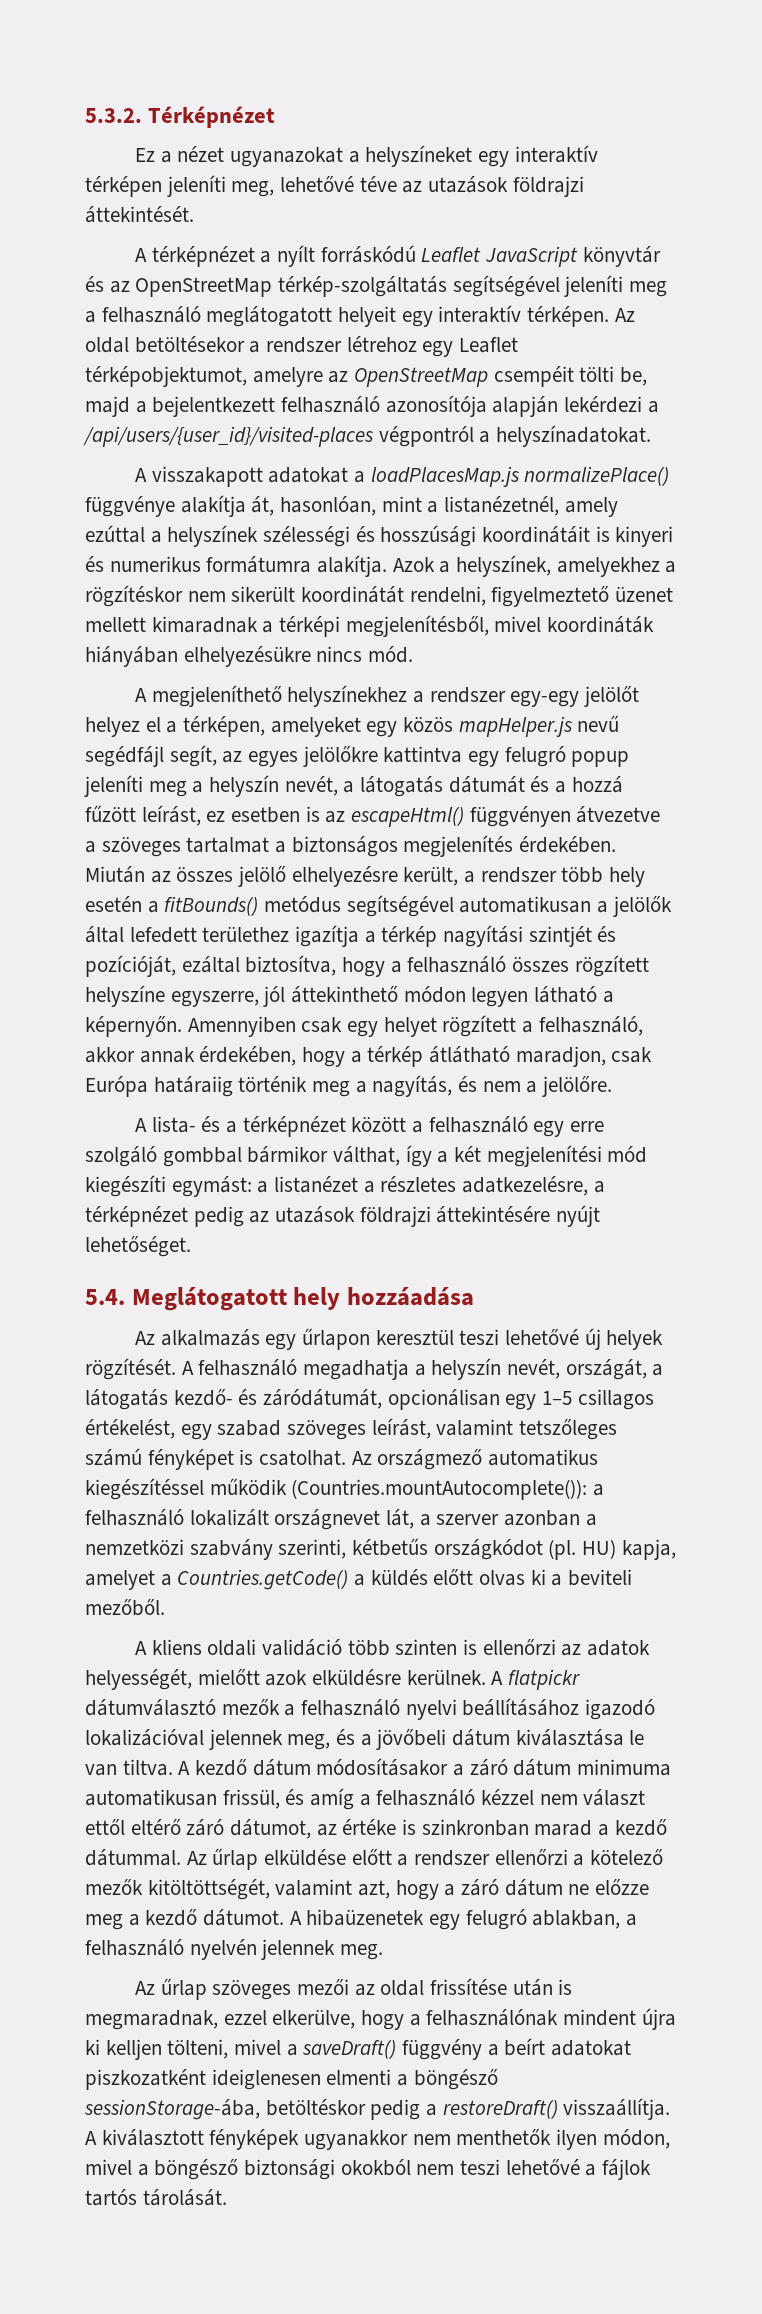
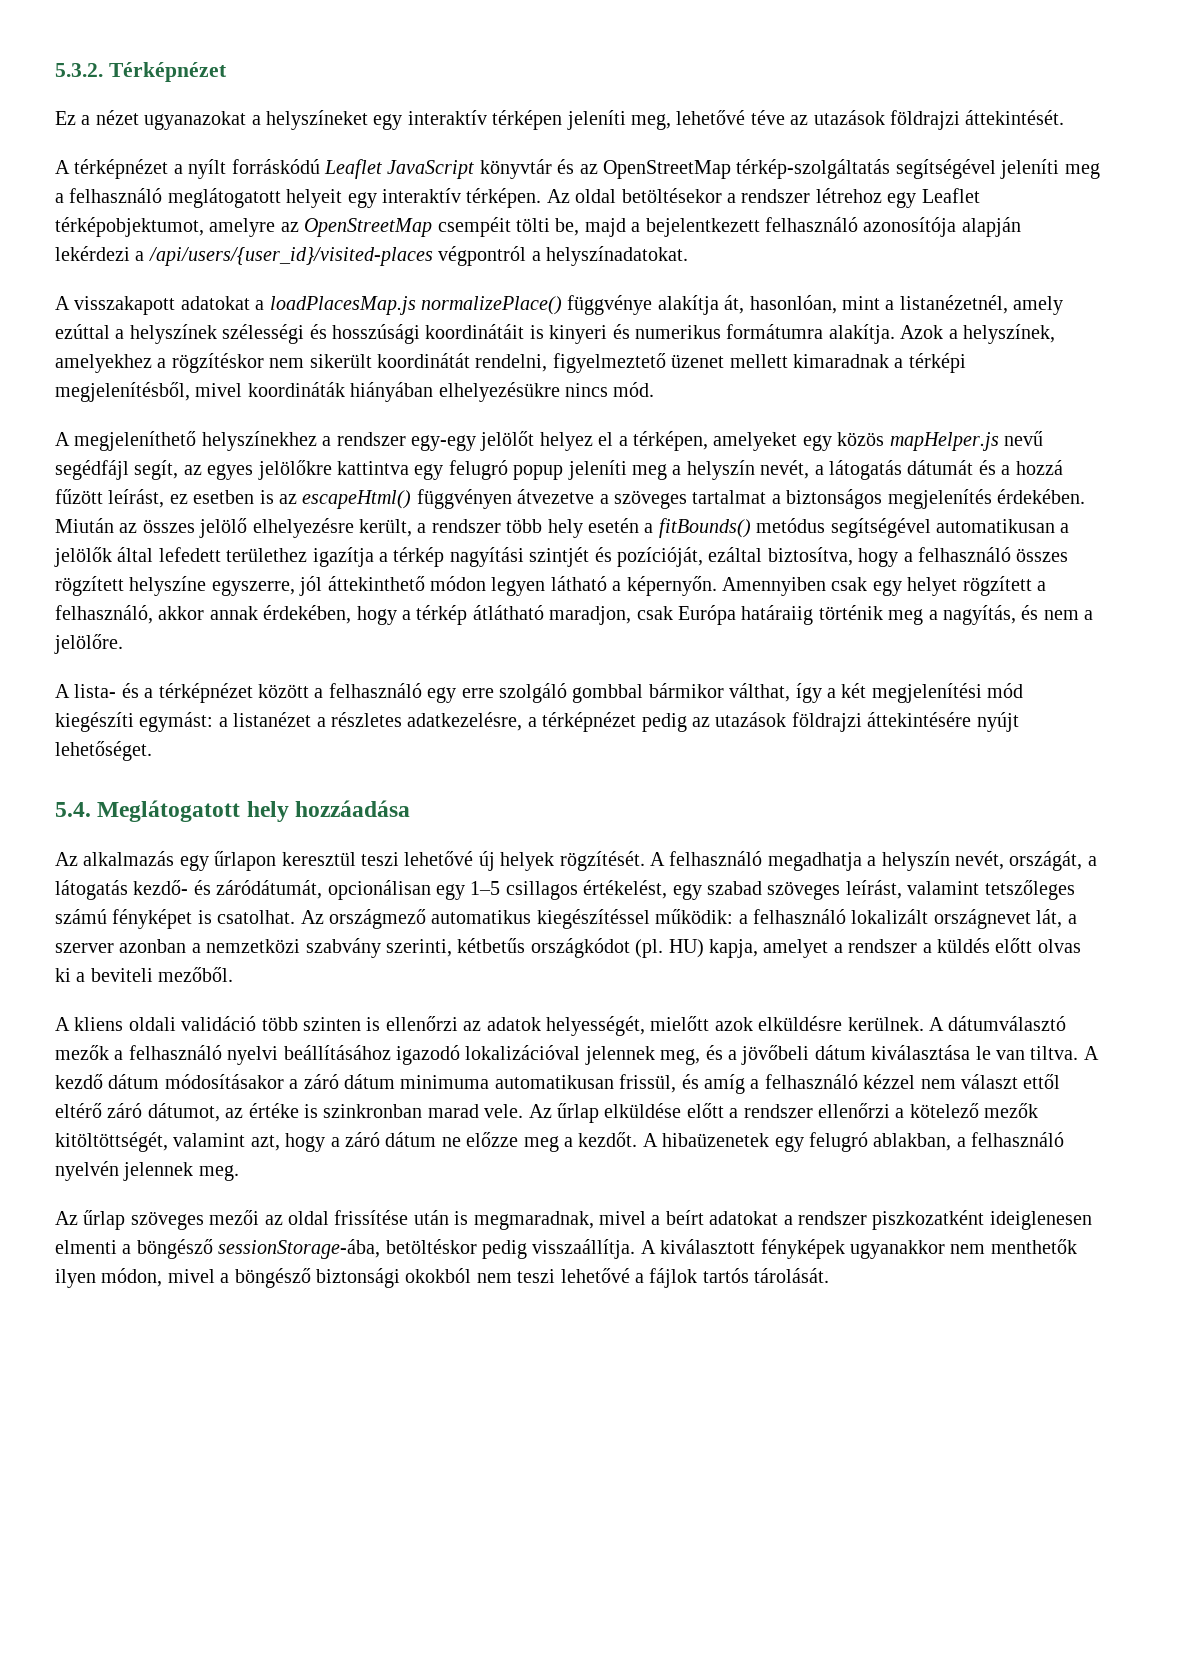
- Az országmező automatikus kiegészítéssel működik (Countries.mountAutocomplete()): a felhasználó lokalizált országnevet lát, a szerver azonban a nemzetközi szabvány szerinti, kétbetűs országkódot (pl.
+ Az országmező automatikus kiegészítéssel működik: a felhasználó lokalizált országnevet lát, a szerver azonban a nemzetközi szabvány szerinti, kétbetűs országkódot (pl.
- HU) kapja, amelyet a Countries.getCode() a küldés előtt olvas ki a beviteli mezőből.
+ HU) kapja, amelyet a rendszer a küldés előtt olvas ki a beviteli mezőből.
- A flatpickr dátumválasztó mezők a felhasználó nyelvi beállításához igazodó lokalizációval jelennek meg, és a jövőbeli dátum kiválasztása le van tiltva.
+ A dátumválasztó mezők a felhasználó nyelvi beállításához igazodó lokalizációval jelennek meg, és a jövőbeli dátum kiválasztása le van tiltva.
- A kezdő dátum módosításakor a záró dátum minimuma automatikusan frissül, és amíg a felhasználó kézzel nem választ ettől eltérő záró dátumot, az értéke is szinkronban marad a kezdő dátummal.
+ A kezdő dátum módosításakor a záró dátum minimuma automatikusan frissül, és amíg a felhasználó kézzel nem választ ettől eltérő záró dátumot, az értéke is szinkronban marad vele.
- Az űrlap elküldése előtt a rendszer ellenőrzi a kötelező mezők kitöltöttségét, valamint azt, hogy a záró dátum ne előzze meg a kezdő dátumot.
+ Az űrlap elküldése előtt a rendszer ellenőrzi a kötelező mezők kitöltöttségét, valamint azt, hogy a záró dátum ne előzze meg a kezdőt.
- Az űrlap szöveges mezői az oldal frissítése után is megmaradnak, ezzel elkerülve, hogy a felhasználónak mindent újra ki kelljen tölteni, mivel a saveDraft() függvény a beírt adatokat piszkozatként ideiglenesen elmenti a böngésző sessionStorage-ába, betöltéskor pedig a restoreDraft() visszaállítja.
+ Az űrlap szöveges mezői az oldal frissítése után is megmaradnak, mivel a beírt adatokat a rendszer piszkozatként ideiglenesen elmenti a böngésző sessionStorage-ába, betöltéskor pedig visszaállítja.

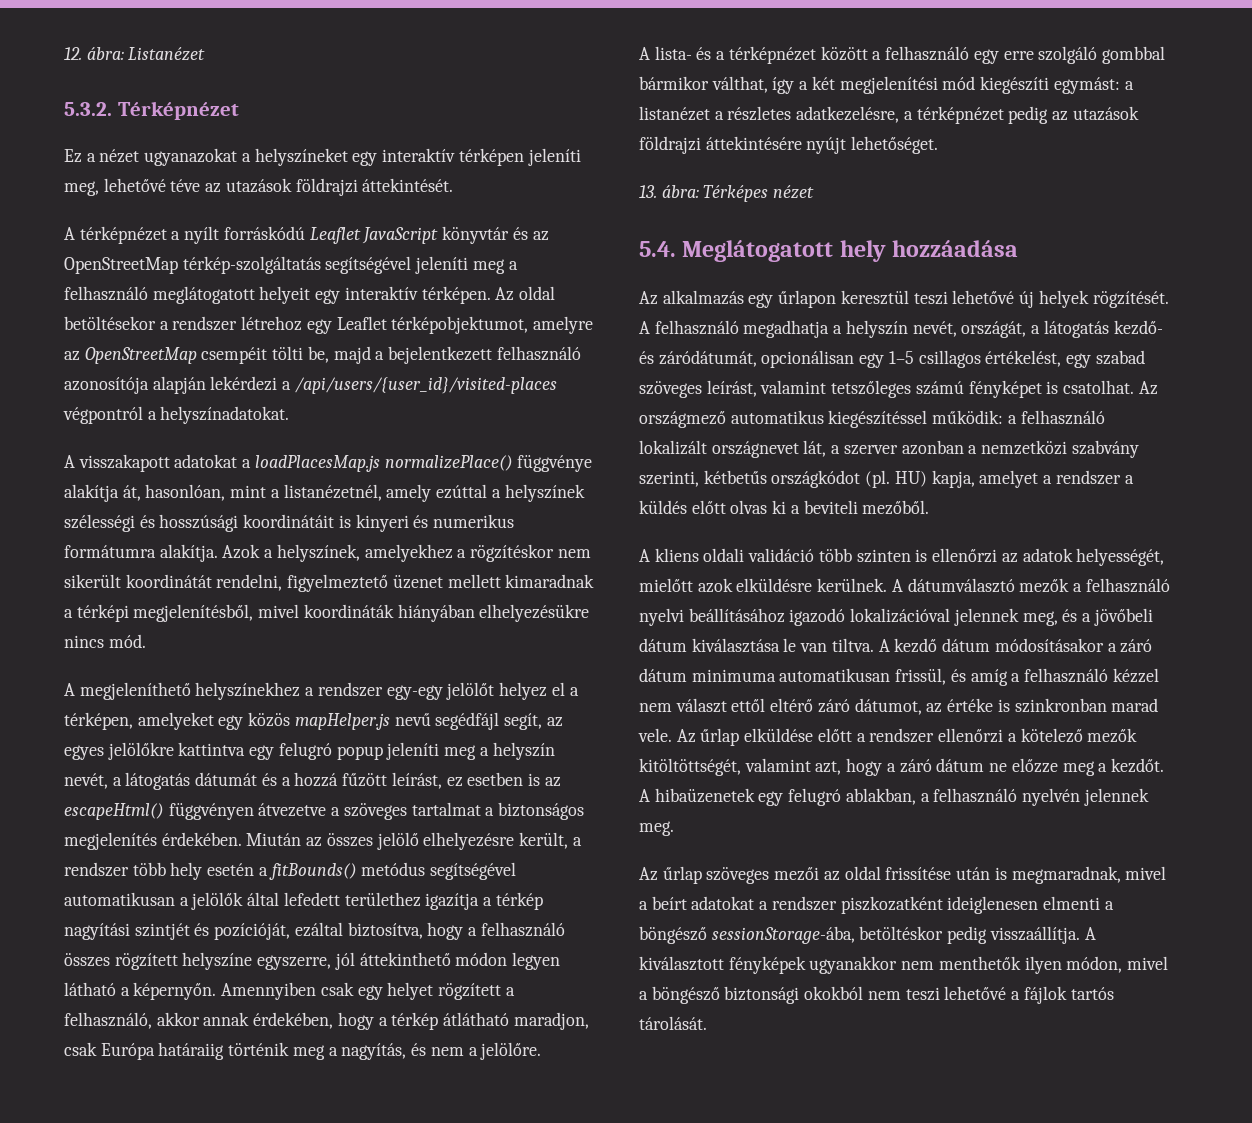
+ 12. ábra: Listanézet
+ 13. ábra: Térképes nézet

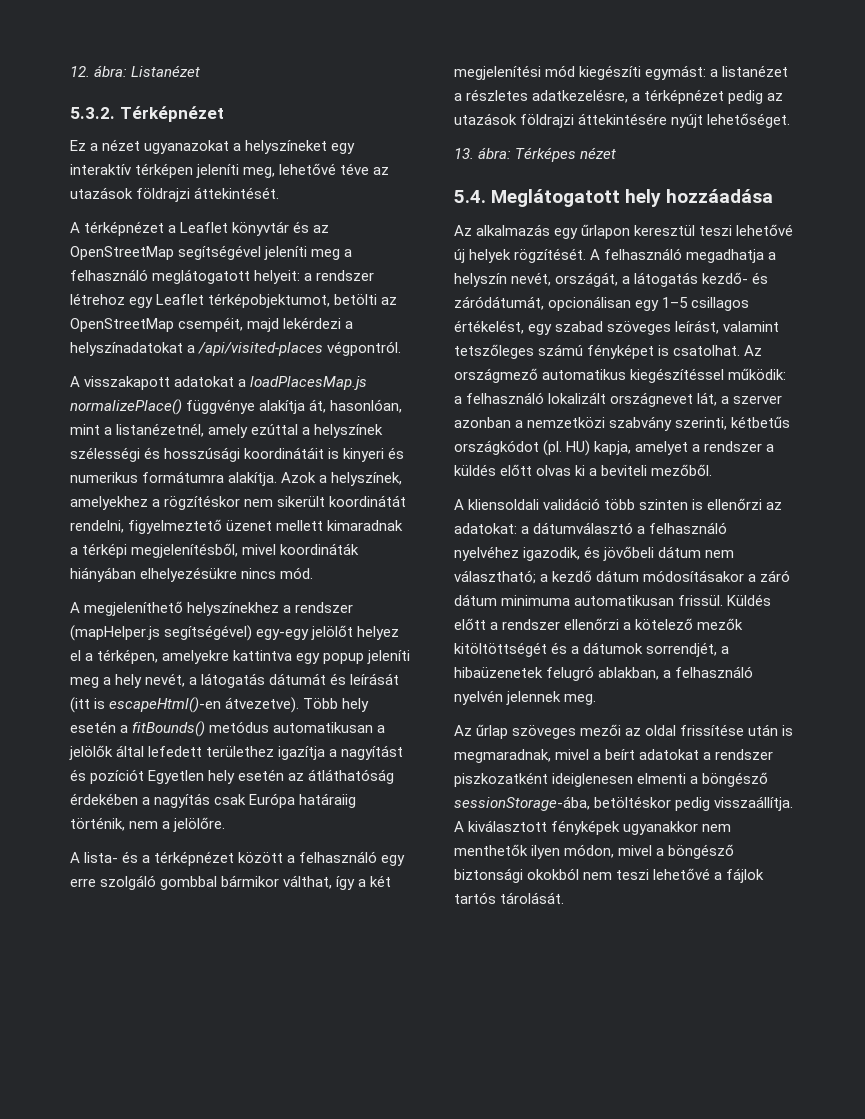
- A térképnézet a nyílt forráskódú Leaflet JavaScript könyvtár és az OpenStreetMap térkép-szolgáltatás segítségével jeleníti meg a felhasználó meglátogatott helyeit egy interaktív térképen. Az oldal betöltésekor a rendszer létrehoz egy Leaflet térképobjektumot, amelyre az OpenStreetMap csempéit tölti be, majd a bejelentkezett felhasználó azonosítója alapján lekérdezi a /api/users/{user_id}/visited-places végpontról a helyszínadatokat.
+ A térképnézet a Leaflet könyvtár és az OpenStreetMap segítségével jeleníti meg a felhasználó meglátogatott helyeit: a rendszer létrehoz egy Leaflet térképobjektumot, betölti az OpenStreetMap csempéit, majd lekérdezi a helyszínadatokat a /api/visited-places végpontról.
- A megjeleníthető helyszínekhez a rendszer egy-egy jelölőt helyez el a térképen, amelyeket egy közös mapHelper.js nevű segédfájl segít, az egyes jelölőkre kattintva egy felugró popup jeleníti meg a helyszín nevét, a látogatás dátumát és a hozzá fűzött leírást, ez esetben is az escapeHtml() függvényen átvezetve a szöveges tartalmat a biztonságos megjelenítés érdekében. Miután az összes jelölő elhelyezésre került, a rendszer több hely esetén a fitBounds() metódus segítségével automatikusan a jelölők által lefedett területhez igazítja a térkép nagyítási szintjét és pozícióját, ezáltal biztosítva, hogy a felhasználó összes rögzített helyszíne egyszerre, jól áttekinthető módon legyen látható a képernyőn. Amennyiben csak egy helyet rögzített a felhasználó, akkor annak érdekében, hogy a térkép átlátható maradjon, csak Európa határaiig történik meg a nagyítás, és nem a jelölőre.
+ A megjeleníthető helyszínekhez a rendszer (mapHelper.js segítségével) egy-egy jelölőt helyez el a térképen, amelyekre kattintva egy popup jeleníti meg a hely nevét, a látogatás dátumát és leírását (itt is escapeHtml()-en átvezetve). Több hely esetén a fitBounds() metódus automatikusan a jelölők által lefedett területhez igazítja a nagyítást és pozíciót Egyetlen hely esetén az átláthatóság érdekében a nagyítás csak Európa határaiig történik, nem a jelölőre.
- A kliens oldali validáció több szinten is ellenőrzi az adatok helyességét, mielőtt azok elküldésre kerülnek. A dátumválasztó mezők a felhasználó nyelvi beállításához igazodó lokalizációval jelennek meg, és a jövőbeli dátum kiválasztása le van tiltva. A kezdő dátum módosításakor a záró dátum minimuma automatikusan frissül, és amíg a felhasználó kézzel nem választ ettől eltérő záró dátumot, az értéke is szinkronban marad vele. Az űrlap elküldése előtt a rendszer ellenőrzi a kötelező mezők kitöltöttségét, valamint azt, hogy a záró dátum ne előzze meg a kezdőt. A hibaüzenetek egy felugró ablakban, a felhasználó nyelvén jelennek meg.
+ A kliensoldali validáció több szinten is ellenőrzi az adatokat: a dátumválasztó a felhasználó nyelvéhez igazodik, és jövőbeli dátum nem választható; a kezdő dátum módosításakor a záró dátum minimuma automatikusan frissül. Küldés előtt a rendszer ellenőrzi a kötelező mezők kitöltöttségét és a dátumok sorrendjét, a hibaüzenetek felugró ablakban, a felhasználó nyelvén jelennek meg.

